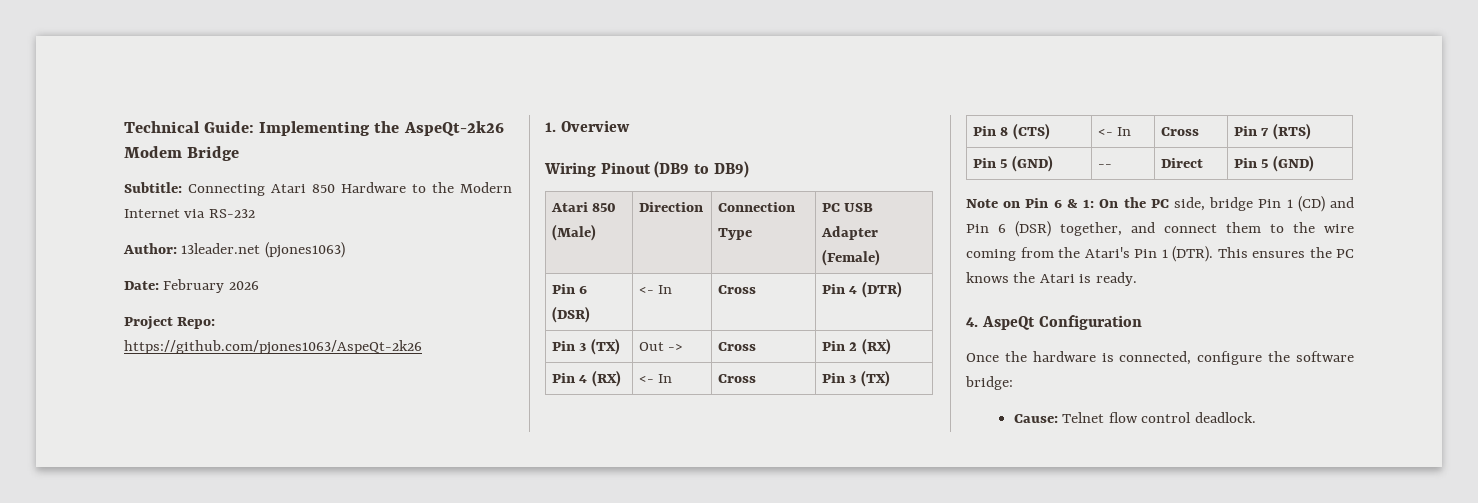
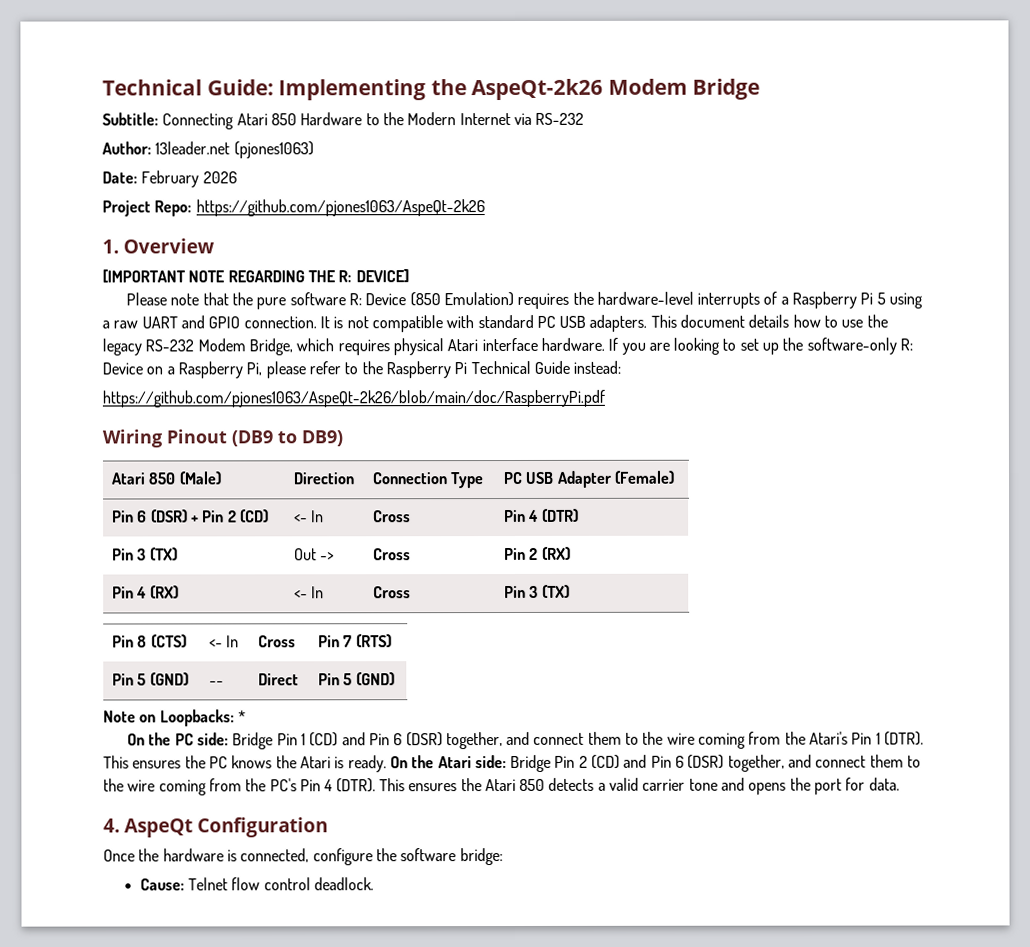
+ [IMPORTANT NOTE REGARDING THE R: DEVICE]
+ Please note that the pure software R: Device (850 Emulation) requires the hardware-level interrupts of a Raspberry Pi 5 using a raw UART and GPIO connection. It is not compatible with standard PC USB adapters. This document details how to use the legacy RS-232 Modem Bridge, which requires physical Atari interface hardware. If you are looking to set up the software-only R: Device on a Raspberry Pi, please refer to the Raspberry Pi Technical Guide instead:
+ https://github.com/pjones1063/AspeQt-2k26/blob/main/doc/RaspberryPi.pdf
- Pin 6 (DSR) | <- In | Cross | Pin 4 (DTR)
+ Pin 6 (DSR) + Pin 2 (CD) | <- In | Cross | Pin 4 (DTR)
- Note on Pin 6 & 1: On the PC side, bridge Pin 1 (CD) and Pin 6 (DSR) together, and connect them to the wire coming from the Atari's Pin 1 (DTR).
+ Note on Loopbacks: *
+ On the PC side: Bridge Pin 1 (CD) and Pin 6 (DSR) together, and connect them to the wire coming from the Atari's Pin 1 (DTR).
+ On the Atari side: Bridge Pin 2 (CD) and Pin 6 (DSR) together, and connect them to the wire coming from the PC's Pin 4 (DTR). This ensures the Atari 850 detects a valid carrier tone and opens the port for data.

